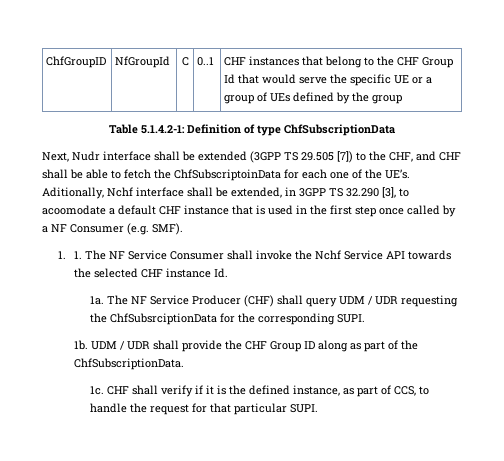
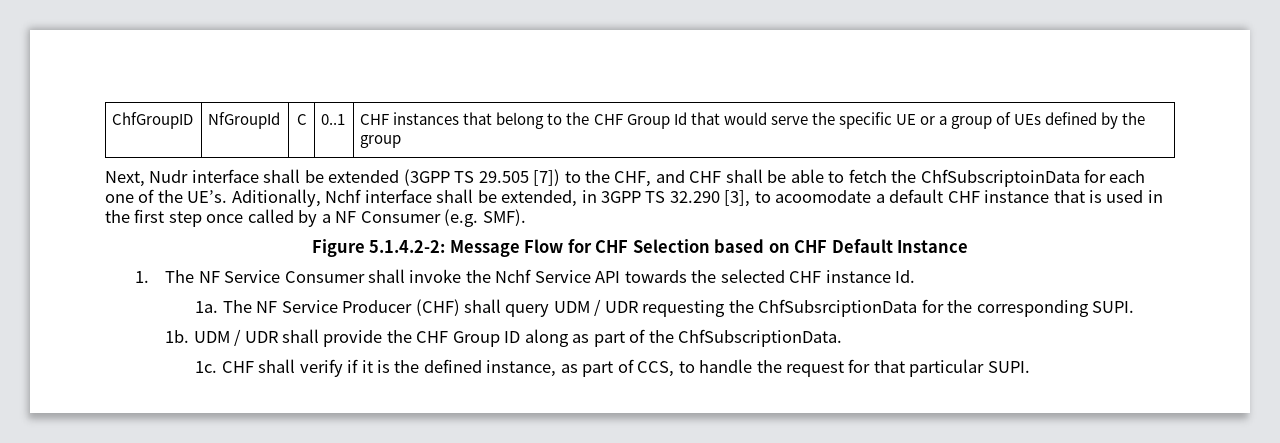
- Table 5.1.4.2-1: Definition of type ChfSubscriptionData
- 1. 1. The NF Service Consumer shall invoke the Nchf Service API towards the selected CHF instance Id.
+ Figure 5.1.4.2-2: Message Flow for CHF Selection based on CHF Default Instance
+ 1. The NF Service Consumer shall invoke the Nchf Service API towards the selected CHF instance Id.

